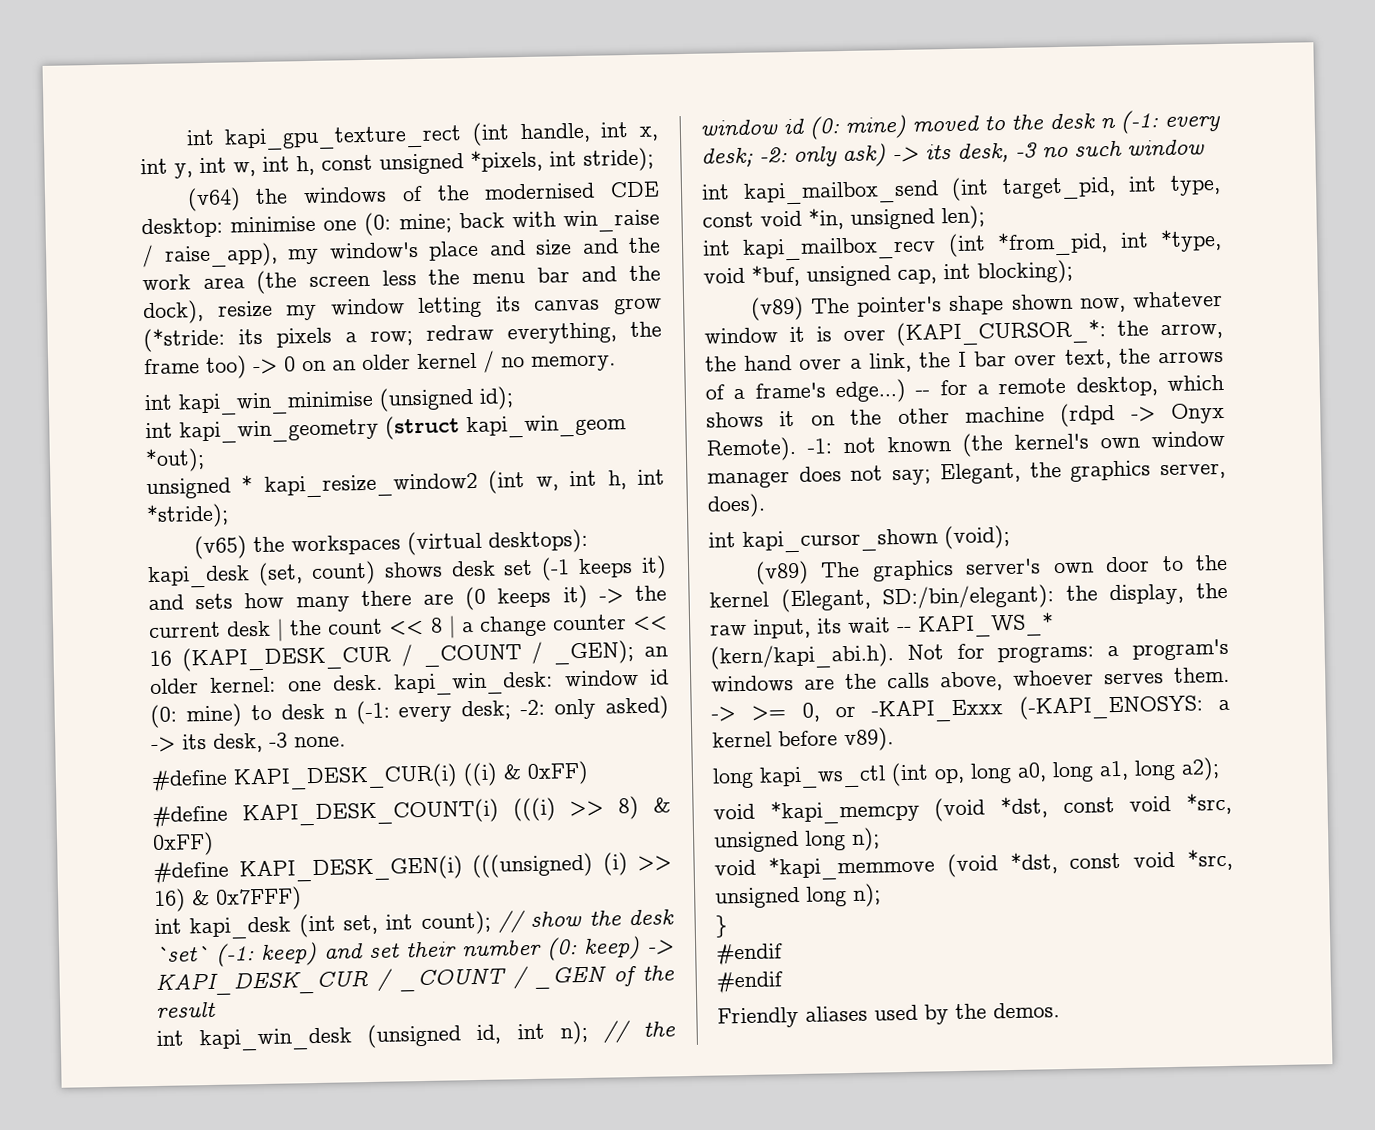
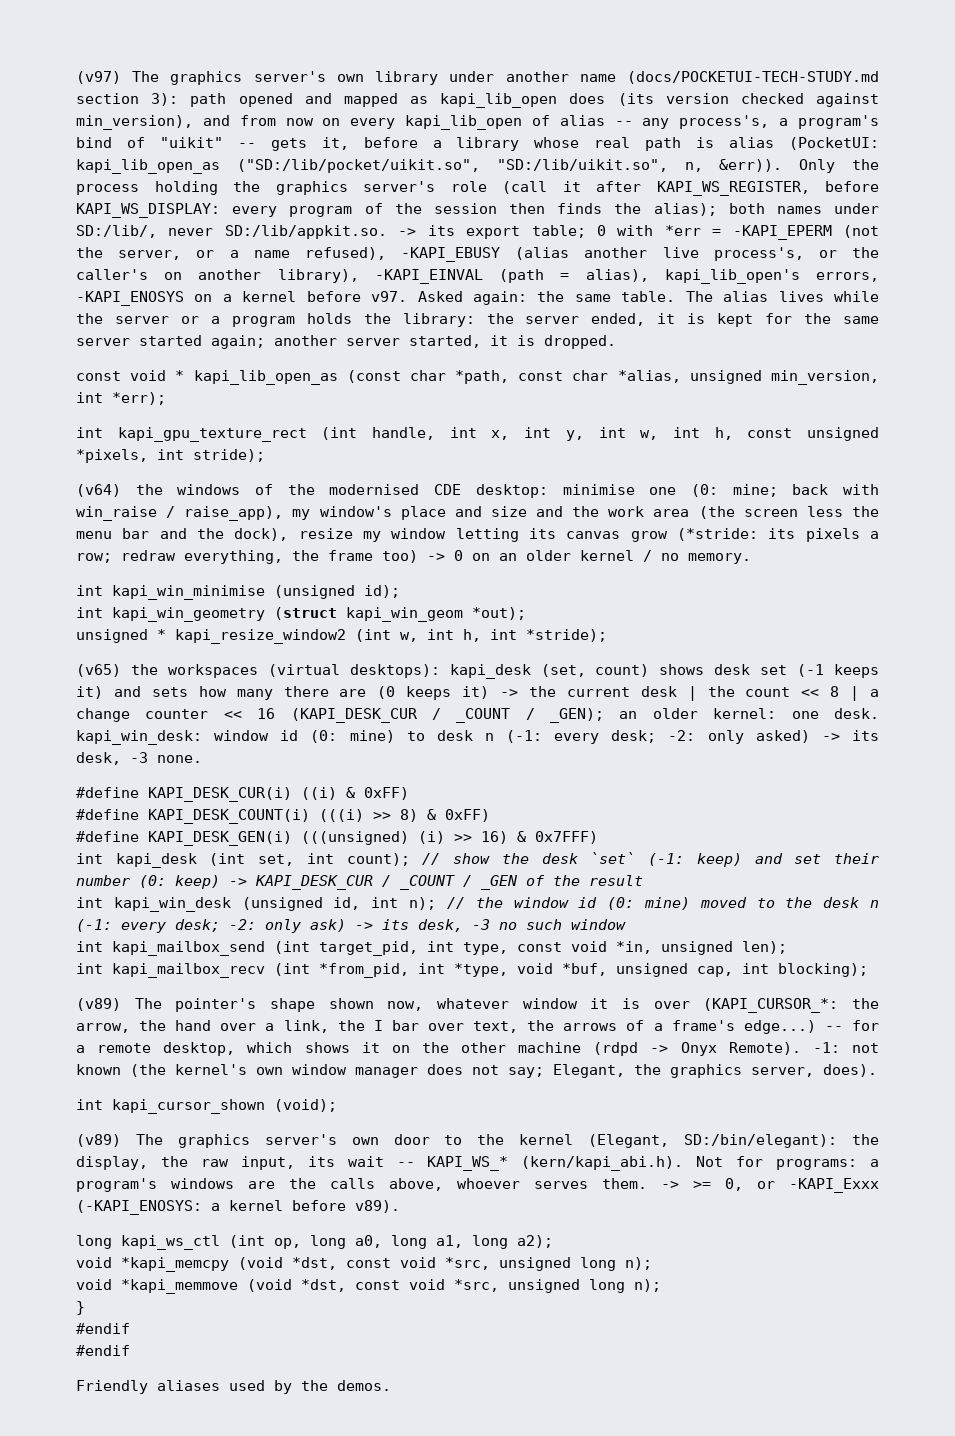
+ (v97) The graphics server's own library under another name (docs/POCKETUI-TECH-STUDY.md section 3): path opened and mapped as kapi_lib_open does (its version checked against min_version), and from now on every kapi_lib_open of alias -- any process's, a program's bind of "uikit" -- gets it, before a library whose real path is alias (PocketUI: kapi_lib_open_as ("SD:/lib/pocket/uikit.so", "SD:/lib/uikit.so", n, &err)). Only the process holding the graphics server's role (call it after KAPI_WS_REGISTER, before KAPI_WS_DISPLAY: every program of the session then finds the alias); both names under SD:/lib/, never SD:/lib/appkit.so. -> its export table; 0 with *err = -KAPI_EPERM (not the server, or a name refused), -KAPI_EBUSY (alias another live process's, or the caller's on another library), -KAPI_EINVAL (path = alias), kapi_lib_open's errors, -KAPI_ENOSYS on a kernel before v97. Asked again: the same table. The alias lives while the server or a program holds the library: the server ended, it is kept for the same server started again; another server started, it is dropped.
+ const void * kapi_lib_open_as (const char *path, const char *alias, unsigned min_version, int *err);

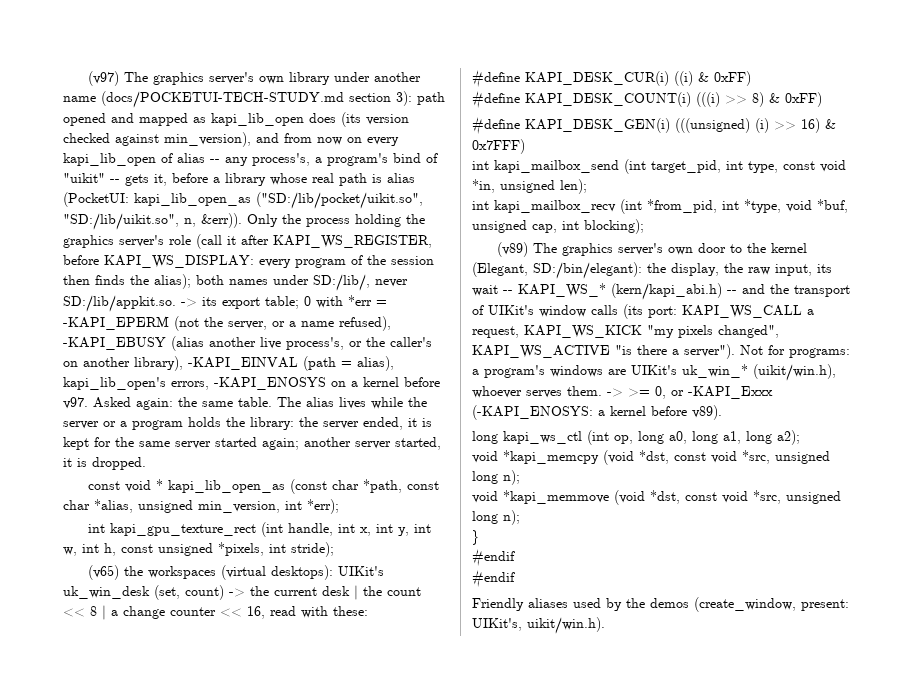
- (v64) the windows of the modernised CDE desktop: minimise one (0: mine; back with win_raise / raise_app), my window's place and size and the work area (the screen less the menu bar and the dock), resize my window letting its canvas grow (*stride: its pixels a row; redraw everything, the frame too) -> 0 on an older kernel / no memory.
- int kapi_win_minimise (unsigned id);
- int kapi_win_geometry (struct kapi_win_geom *out);
- unsigned * kapi_resize_window2 (int w, int h, int *stride);
- (v65) the workspaces (virtual desktops): kapi_desk (set, count) shows desk set (-1 keeps it) and sets how many there are (0 keeps it) -> the current desk | the count << 8 | a change counter << 16 (KAPI_DESK_CUR / _COUNT / _GEN); an older kernel: one desk. kapi_win_desk: window id (0: mine) to desk n (-1: every desk; -2: only asked) -> its desk, -3 none.
+ (v65) the workspaces (virtual desktops): UIKit's uk_win_desk (set, count) -> the current desk | the count << 8 | a change counter << 16, read with these:
- int kapi_desk (int set, int count); // show the desk `set` (-1: keep) and set their number (0: keep) -> KAPI_DESK_CUR / _COUNT / _GEN of the result
- int kapi_win_desk (unsigned id, int n); // the window id (0: mine) moved to the desk n (-1: every desk; -2: only ask) -> its desk, -3 no such window
- (v89) The pointer's shape shown now, whatever window it is over (KAPI_CURSOR_*: the arrow, the hand over a link, the I bar over text, the arrows of a frame's edge...) -- for a remote desktop, which shows it on the other machine (rdpd -> Onyx Remote). -1: not known (the kernel's own window manager does not say; Elegant, the graphics server, does).
- int kapi_cursor_shown (void);
- (v89) The graphics server's own door to the kernel (Elegant, SD:/bin/elegant): the display, the raw input, its wait -- KAPI_WS_* (kern/kapi_abi.h). Not for programs: a program's windows are the calls above, whoever serves them.
+ (v89) The graphics server's own door to the kernel (Elegant, SD:/bin/elegant): the display, the raw input, its wait -- KAPI_WS_* (kern/kapi_abi.h) -- and the transport of UIKit's window calls (its port: KAPI_WS_CALL a request, KAPI_WS_KICK "my pixels changed", KAPI_WS_ACTIVE "is there a server"). Not for programs: a program's windows are UIKit's uk_win_* (uikit/win.h), whoever serves them.
- Friendly aliases used by the demos.
+ Friendly aliases used by the demos (create_window, present: UIKit's, uikit/win.h).

